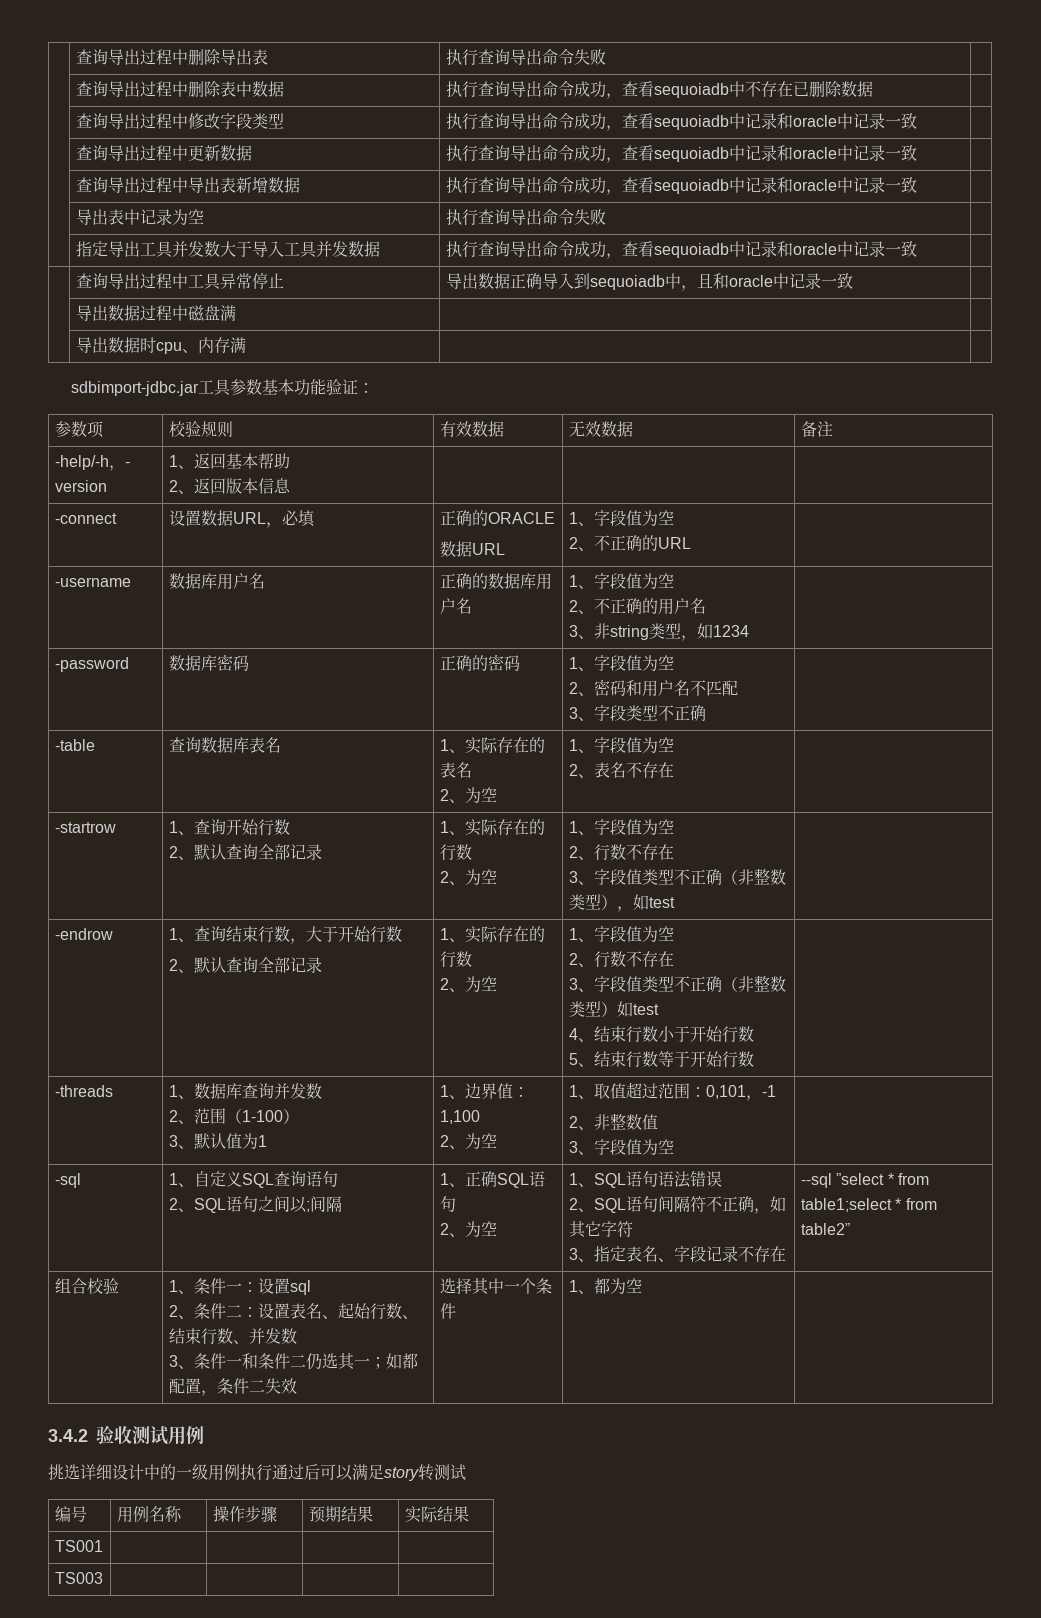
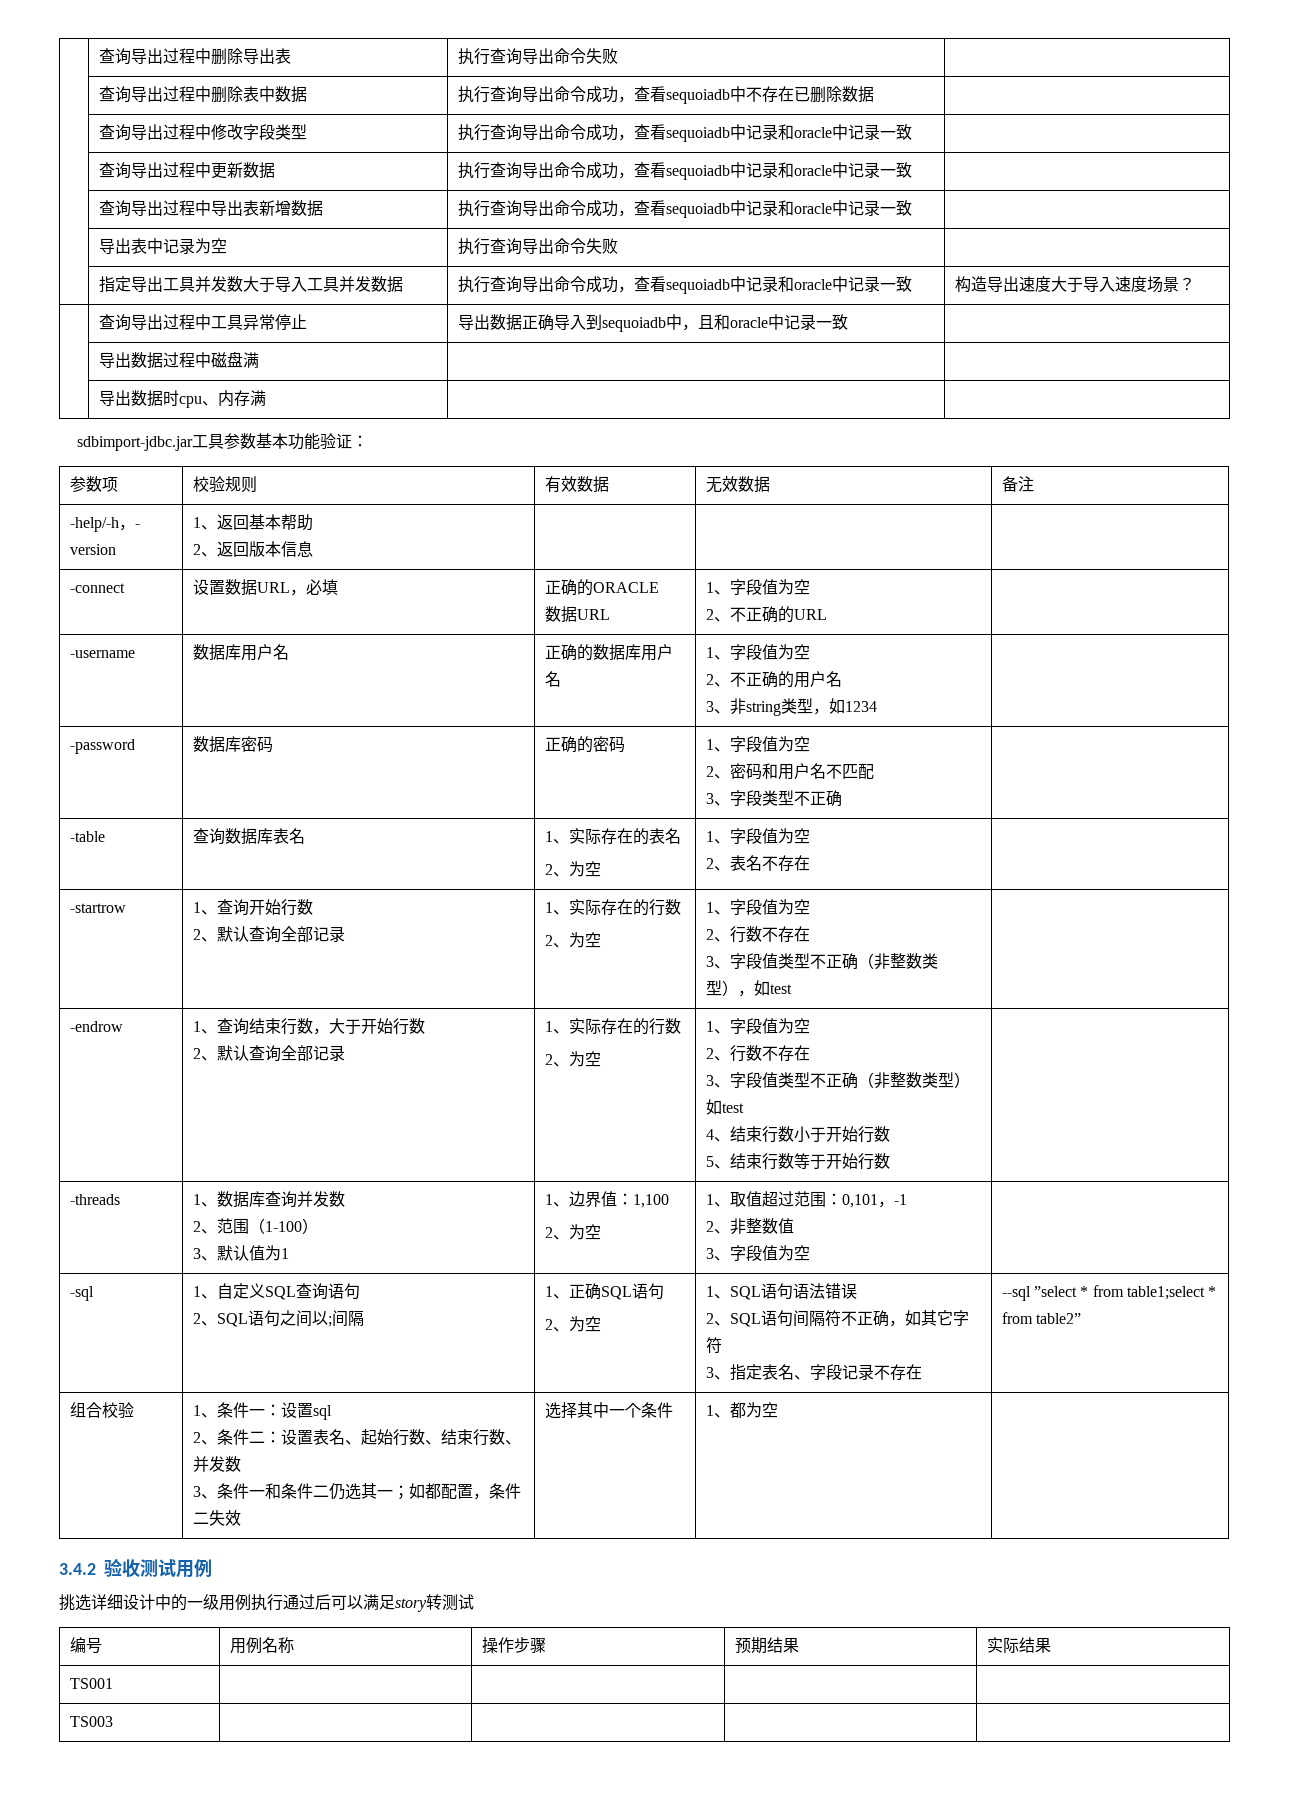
- | 指定导出工具并发数大于导入工具并发数据 | 执行查询导出命令成功，查看sequoiadb中记录和oracle中记录一致 |
+ | 指定导出工具并发数大于导入工具并发数据 | 执行查询导出命令成功，查看sequoiadb中记录和oracle中记录一致 | 构造导出速度大于导入速度场景？

